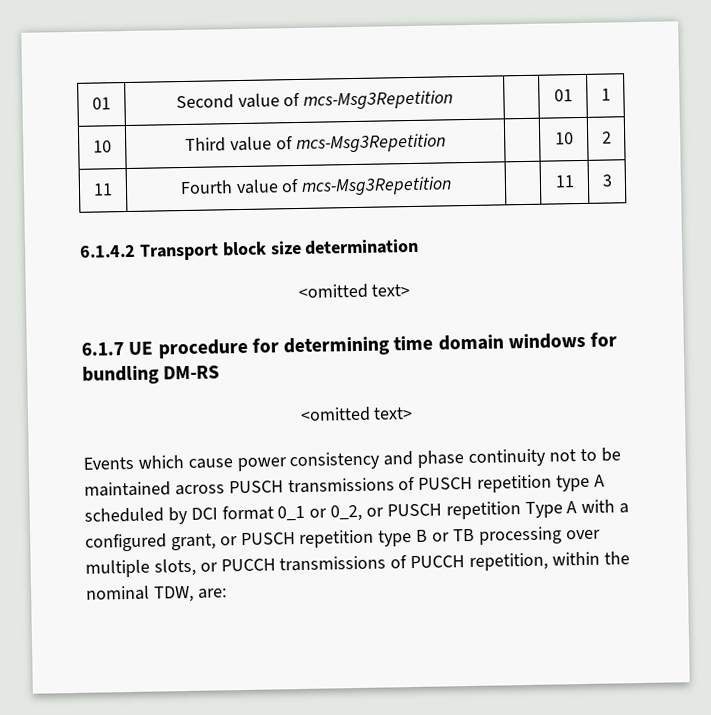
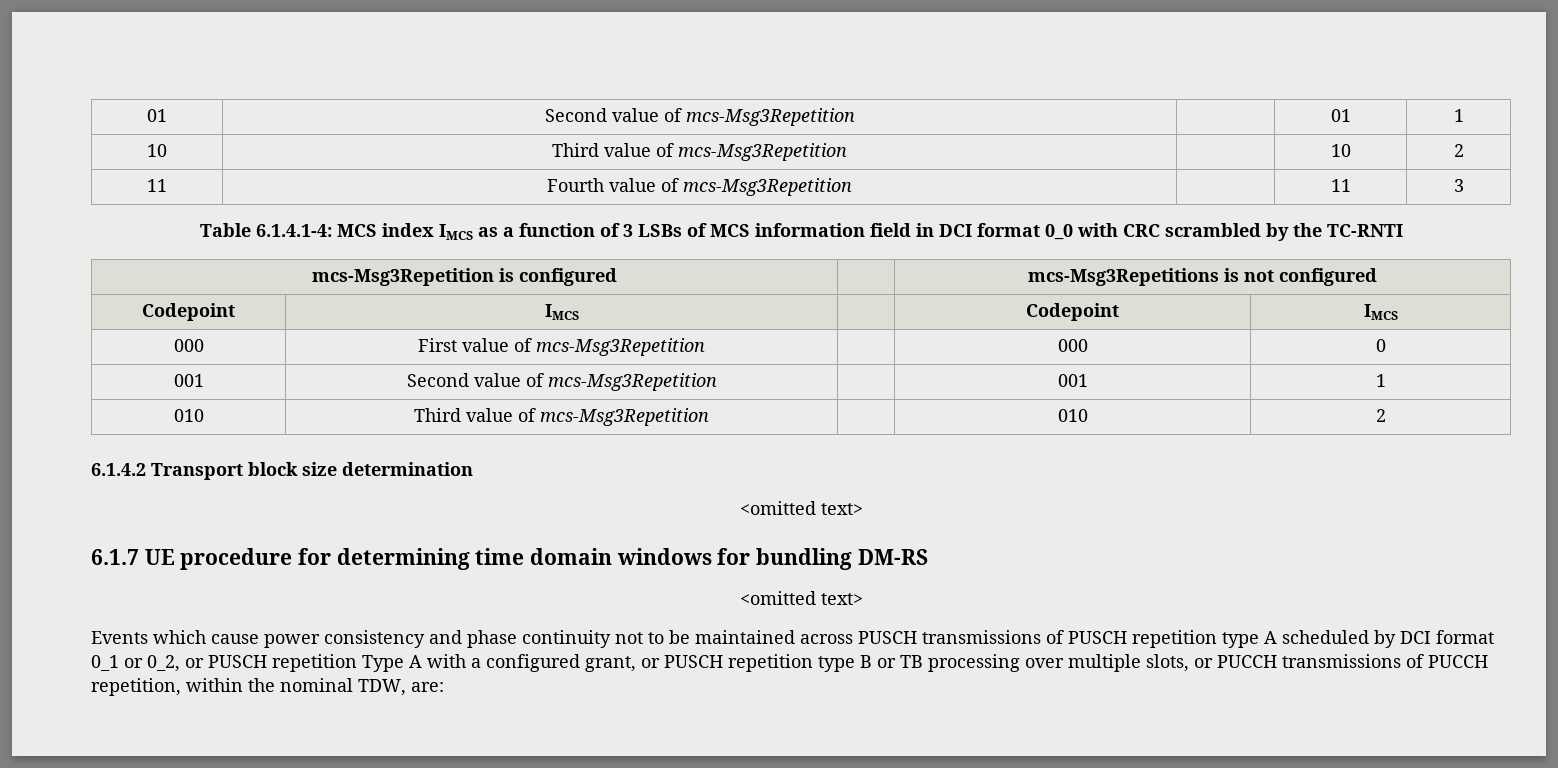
+ Table 6.1.4.1-4: MCS index IMCS as a function of 3 LSBs of MCS information field in DCI format 0_0 with CRC scrambled by the TC-RNTI
+ mcs-Msg3Repetition is configured | | mcs-Msg3Repetitions is not configured
+ Codepoint | IMCS | | Codepoint | IMCS
+ 000 | First value of mcs-Msg3Repetition | | 000 | 0
+ 001 | Second value of mcs-Msg3Repetition | | 001 | 1
+ 010 | Third value of mcs-Msg3Repetition | | 010 | 2

